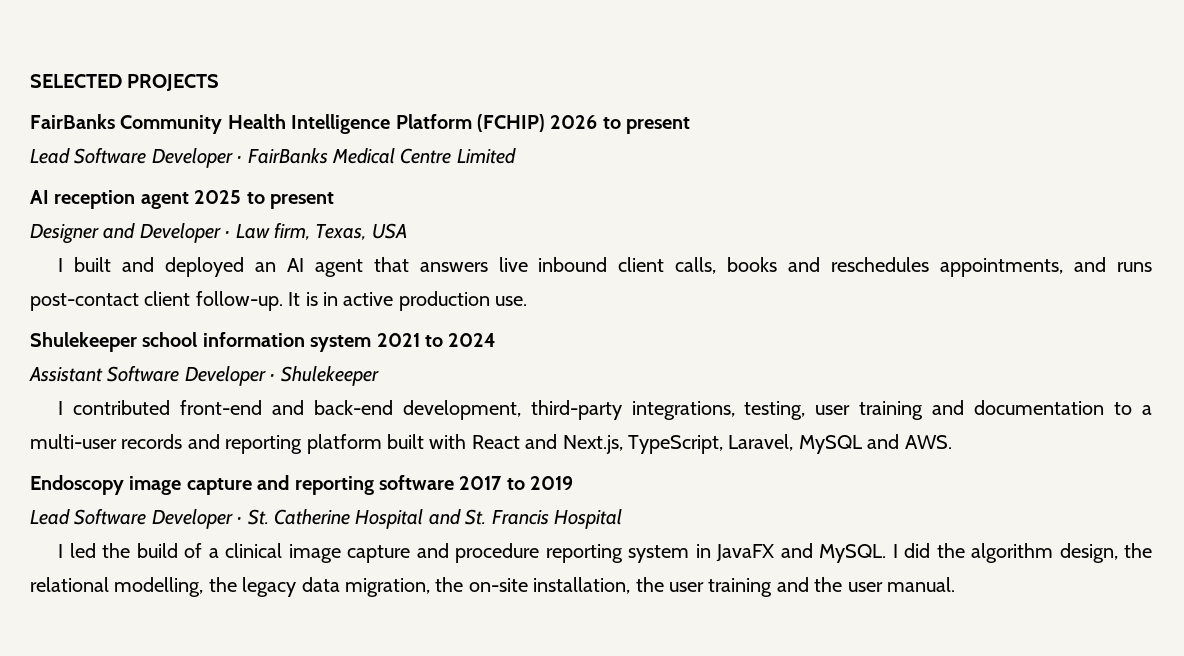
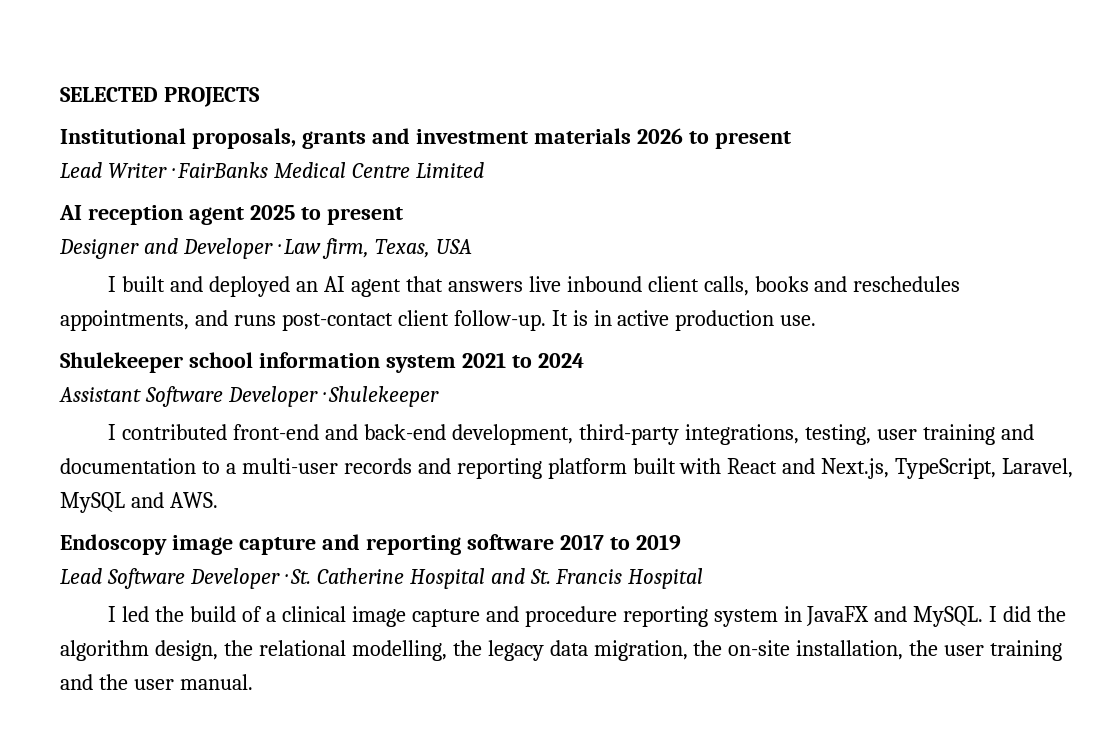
- FairBanks Community Health Intelligence Platform (FCHIP) 2026 to present
+ Institutional proposals, grants and investment materials 2026 to present
- Lead Software Developer · FairBanks Medical Centre Limited
+ Lead Writer · FairBanks Medical Centre Limited

